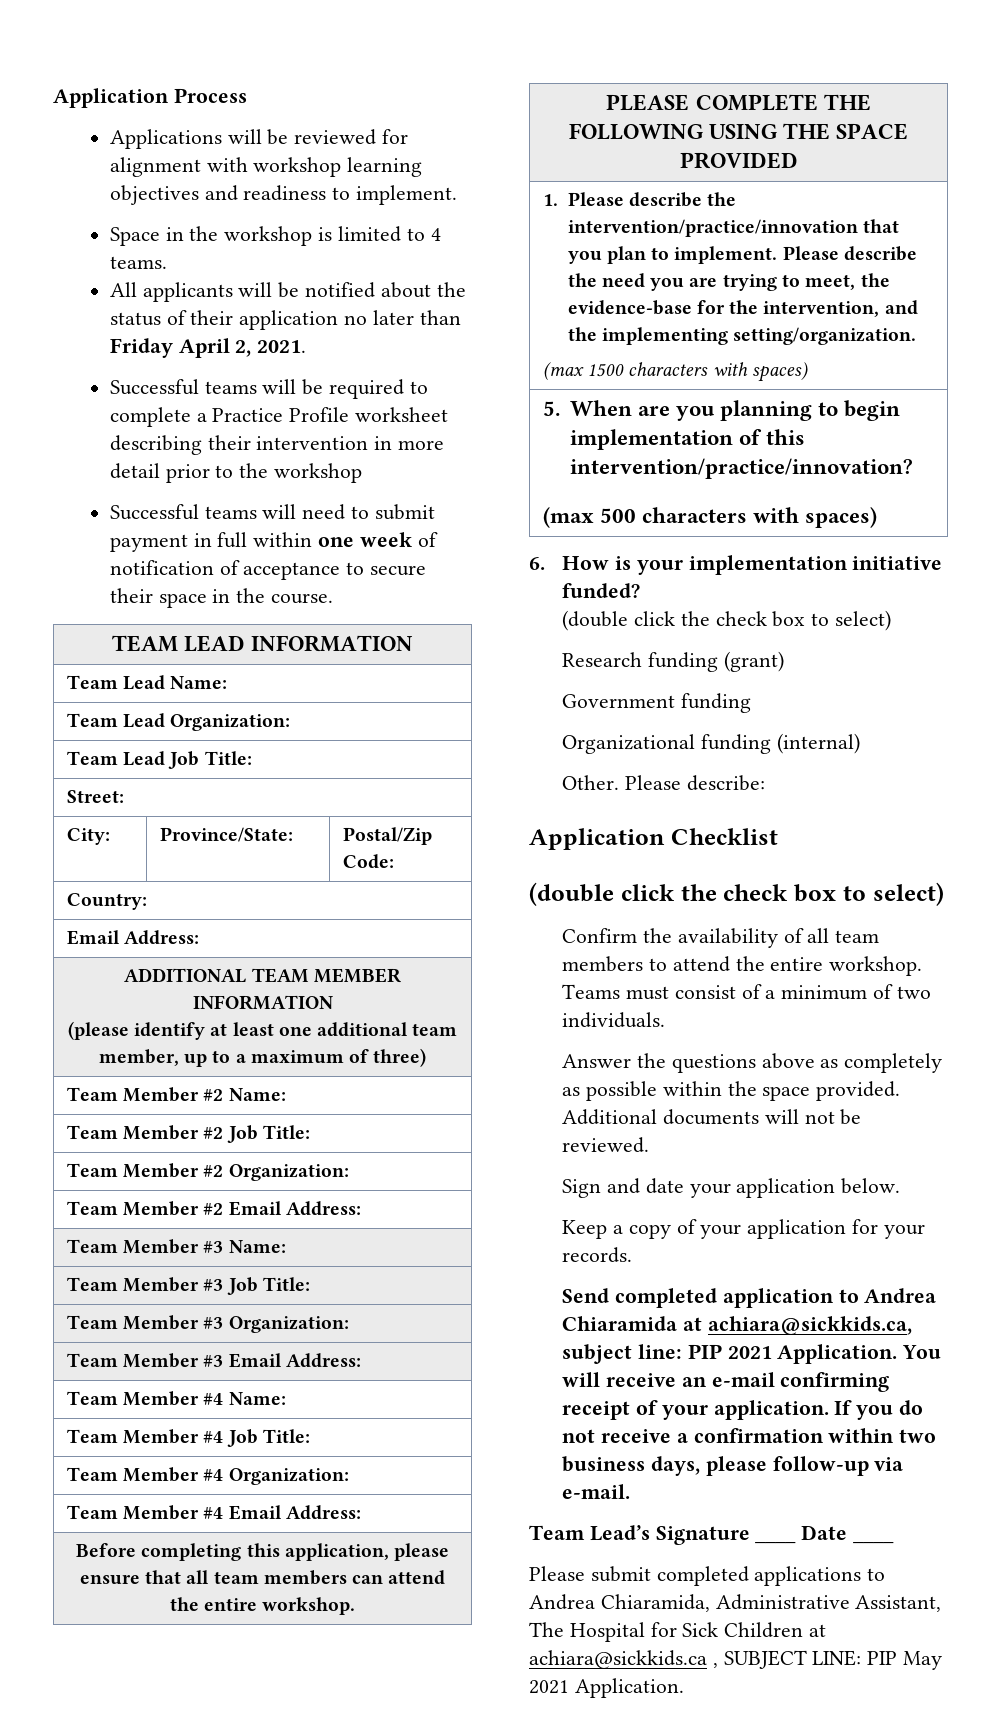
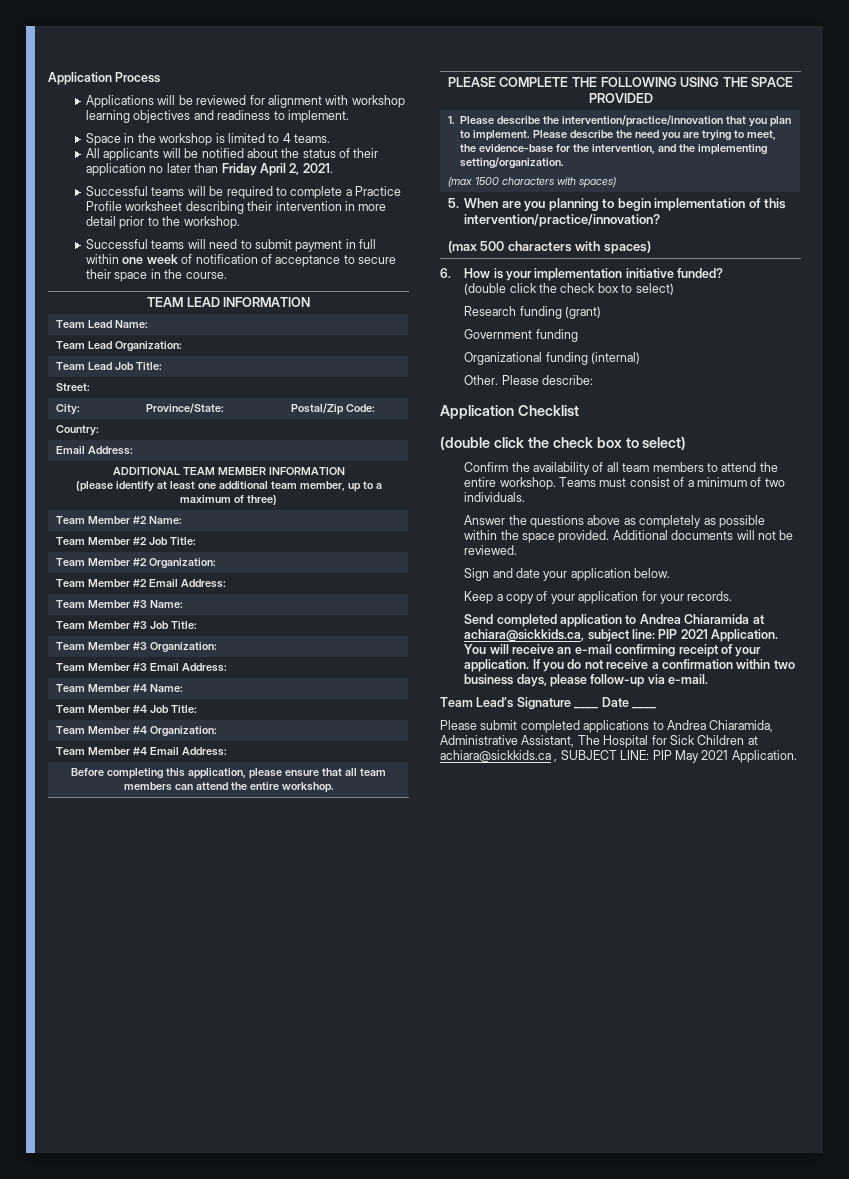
- Successful teams will be required to complete a Practice Profile worksheet describing their intervention in more detail prior to the workshop
+ Successful teams will be required to complete a Practice Profile worksheet describing their intervention in more detail prior to the workshop.

